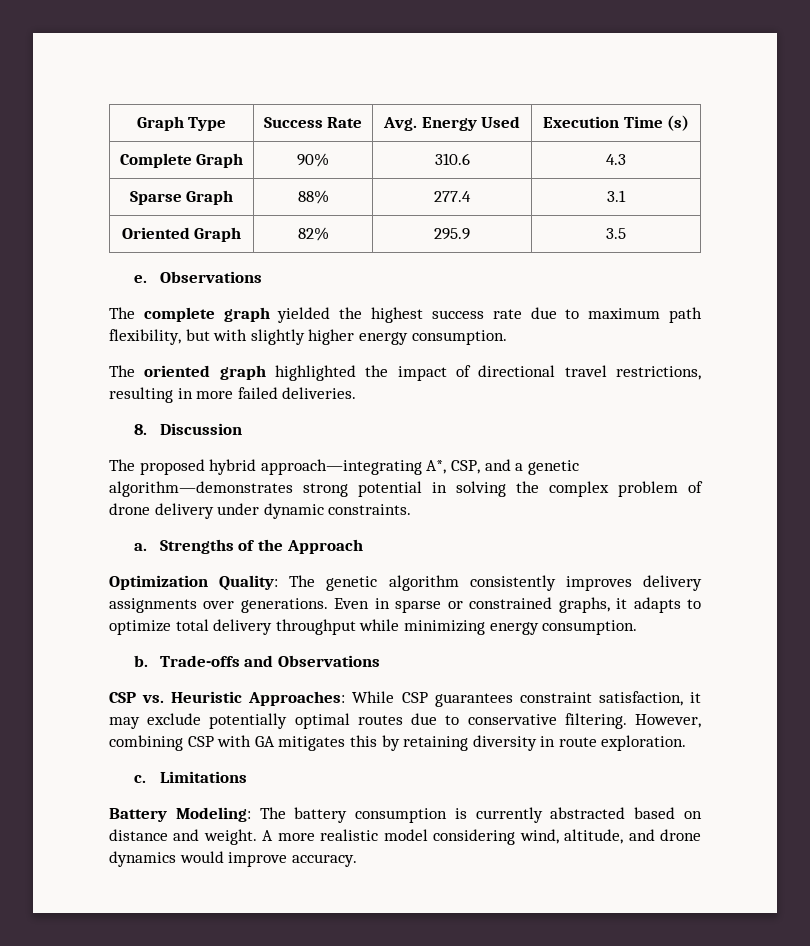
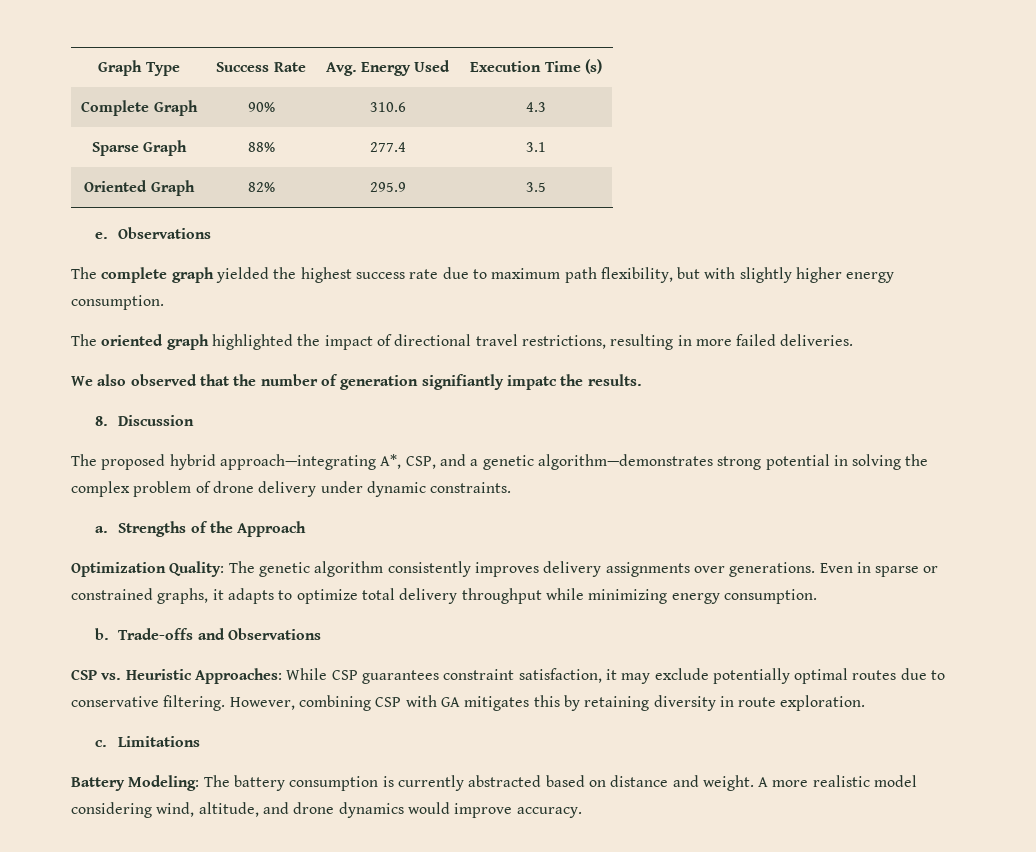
+ We also observed that the number of generation signifiantly impatc the results.

